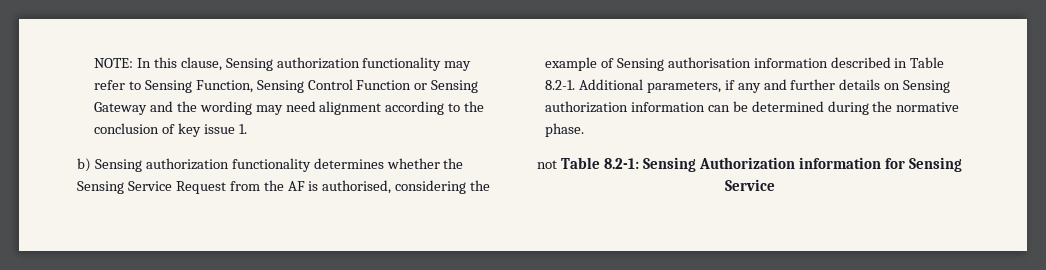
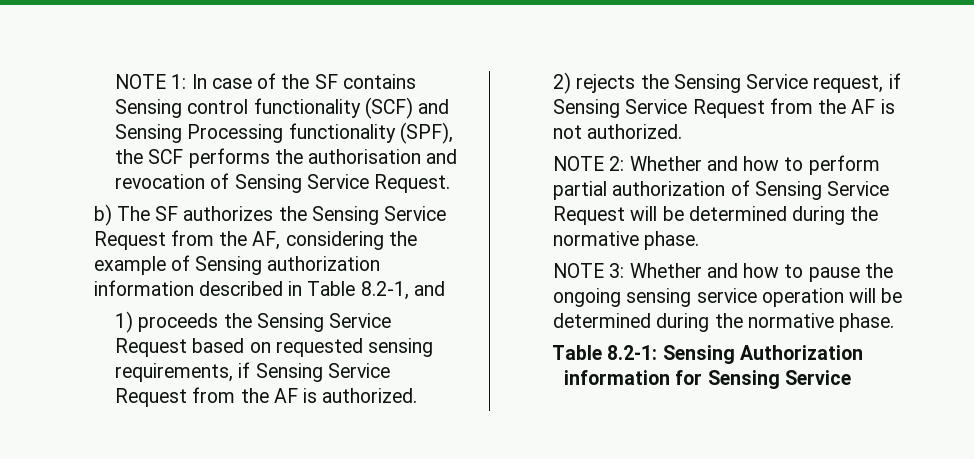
- NOTE: In this clause, Sensing authorization functionality may refer to Sensing Function, Sensing Control Function or Sensing Gateway and the wording may need alignment according to the conclusion of key issue 1.
- b) Sensing authorization functionality determines whether the Sensing Service Request from the AF is authorised, considering the example of Sensing authorisation information described in Table 8.2-1. Additional parameters, if any and further details on Sensing authorization information can be determined during the normative phase.
- not Table 8.2-1: Sensing Authorization information for Sensing Service
+ NOTE 1: In case of the SF contains Sensing control functionality (SCF) and Sensing Processing functionality (SPF), the SCF performs the authorisation and revocation of Sensing Service Request.
+ b) The SF authorizes the Sensing Service Request from the AF, considering the example of Sensing authorization information described in Table 8.2-1, and
+ 1) proceeds the Sensing Service Request based on requested sensing requirements, if Sensing Service Request from the AF is authorized.
+ 2) rejects the Sensing Service request, if Sensing Service Request from the AF is not authorized.
+ NOTE 2: Whether and how to perform partial authorization of Sensing Service Request will be determined during the normative phase.
+ NOTE 3: Whether and how to pause the ongoing sensing service operation will be determined during the normative phase.
+ Table 8.2-1: Sensing Authorization information for Sensing Service

